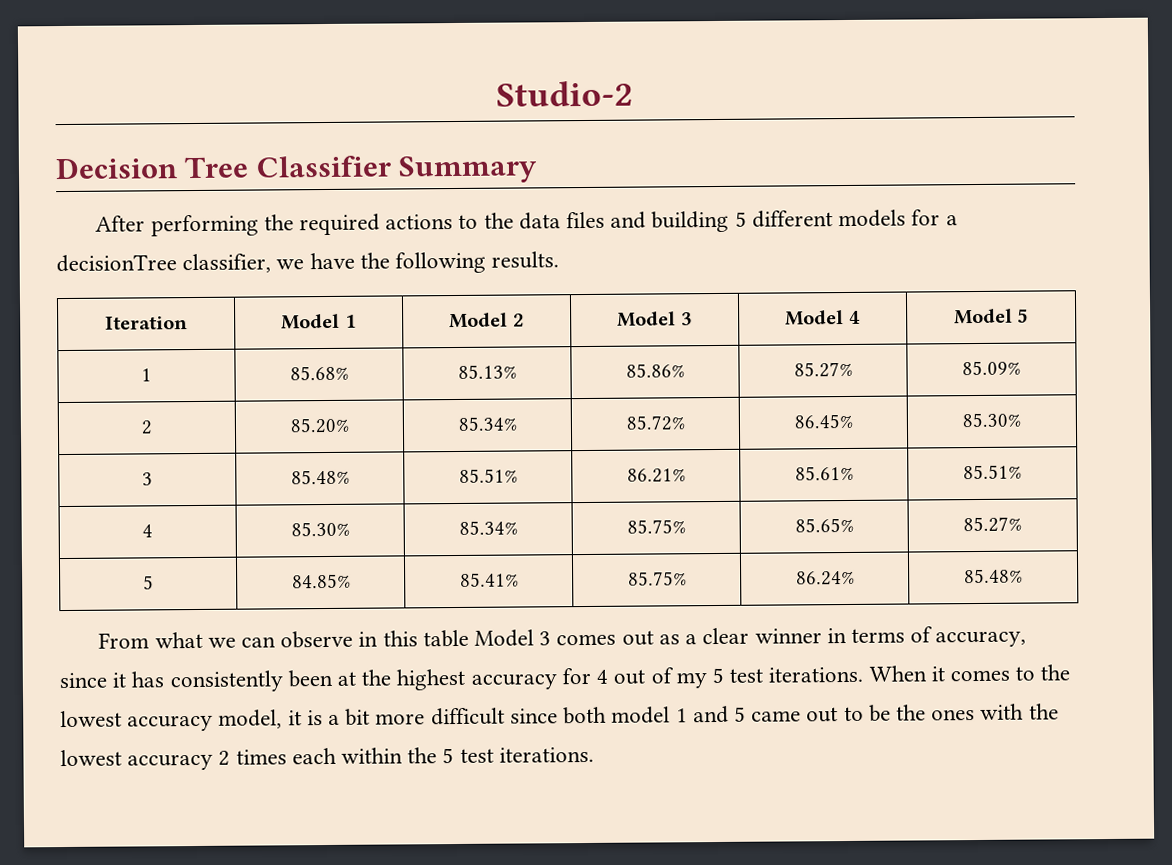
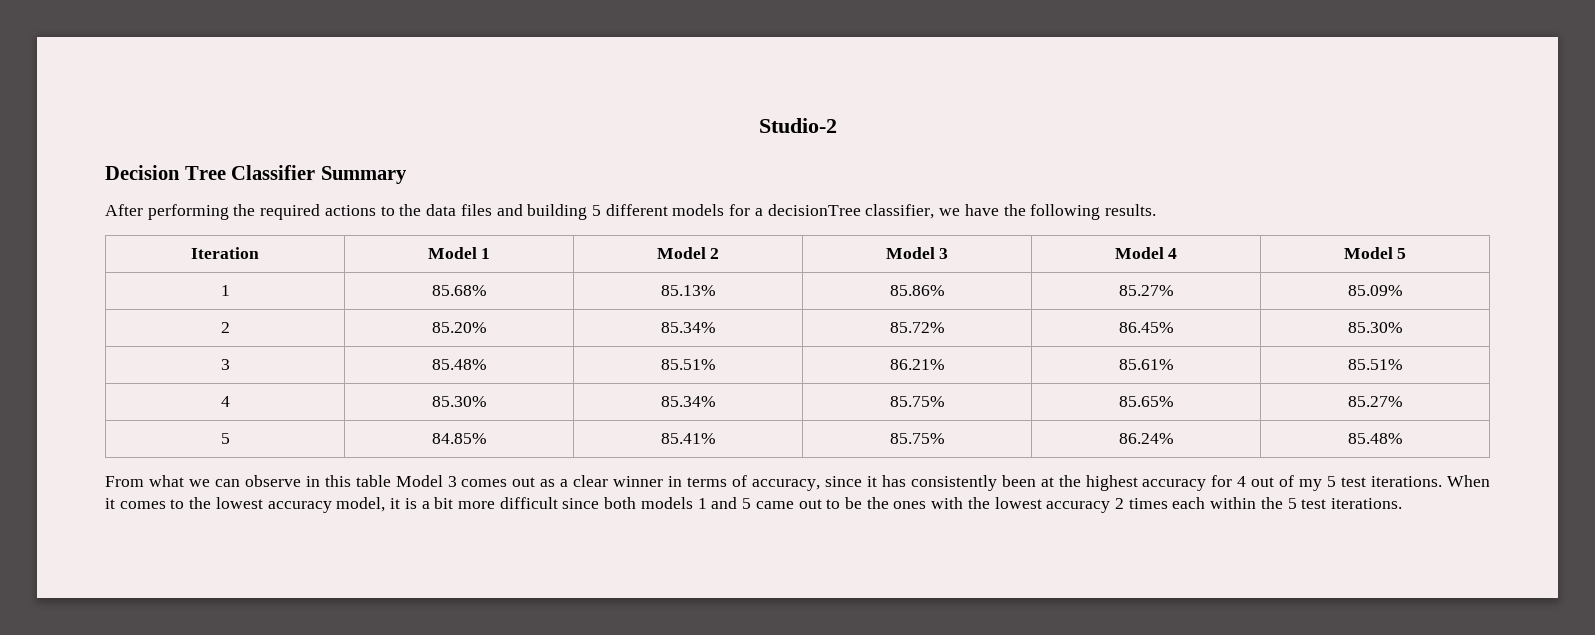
- When it comes to the lowest accuracy model, it is a bit more difficult since both model 1 and 5 came out to be the ones with the lowest accuracy 2 times each within the 5 test iterations.
+ When it comes to the lowest accuracy model, it is a bit more difficult since both models 1 and 5 came out to be the ones with the lowest accuracy 2 times each within the 5 test iterations.

